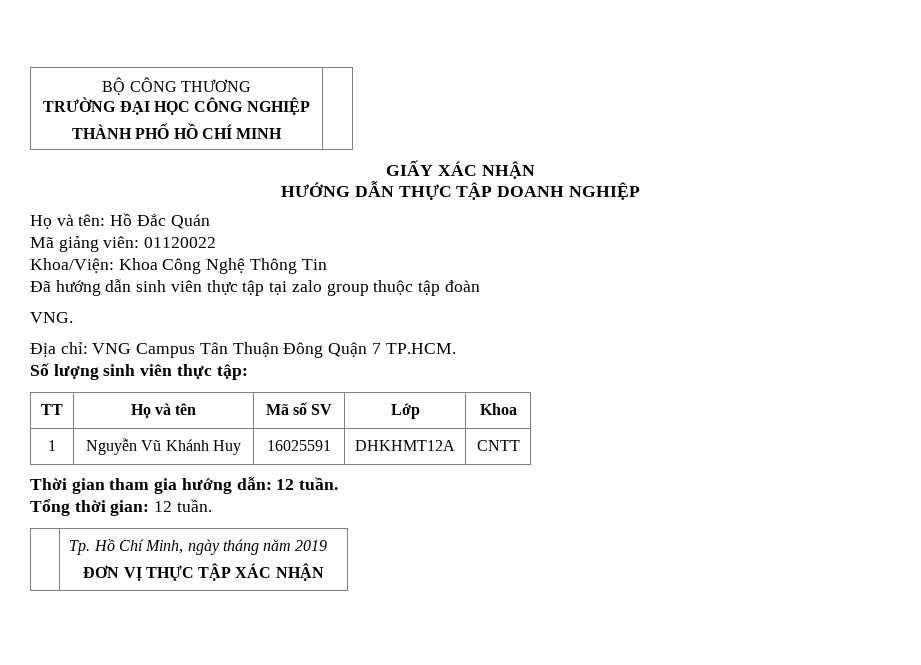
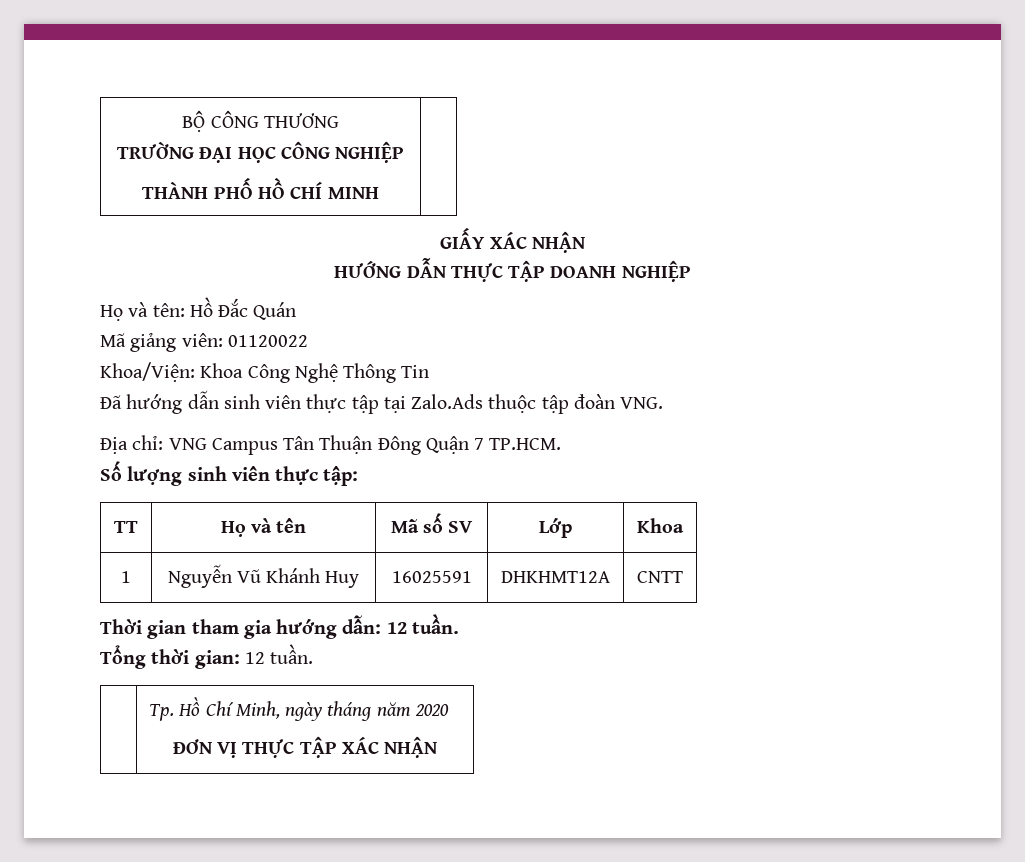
- Đã hướng dẫn sinh viên thực tập tại zalo group thuộc tập đoàn
- VNG.
+ Đã hướng dẫn sinh viên thực tập tại Zalo.Ads thuộc tập đoàn VNG.
- | Tp. Hồ Chí Minh, ngày tháng năm 2019
+ | Tp. Hồ Chí Minh, ngày tháng năm 2020

